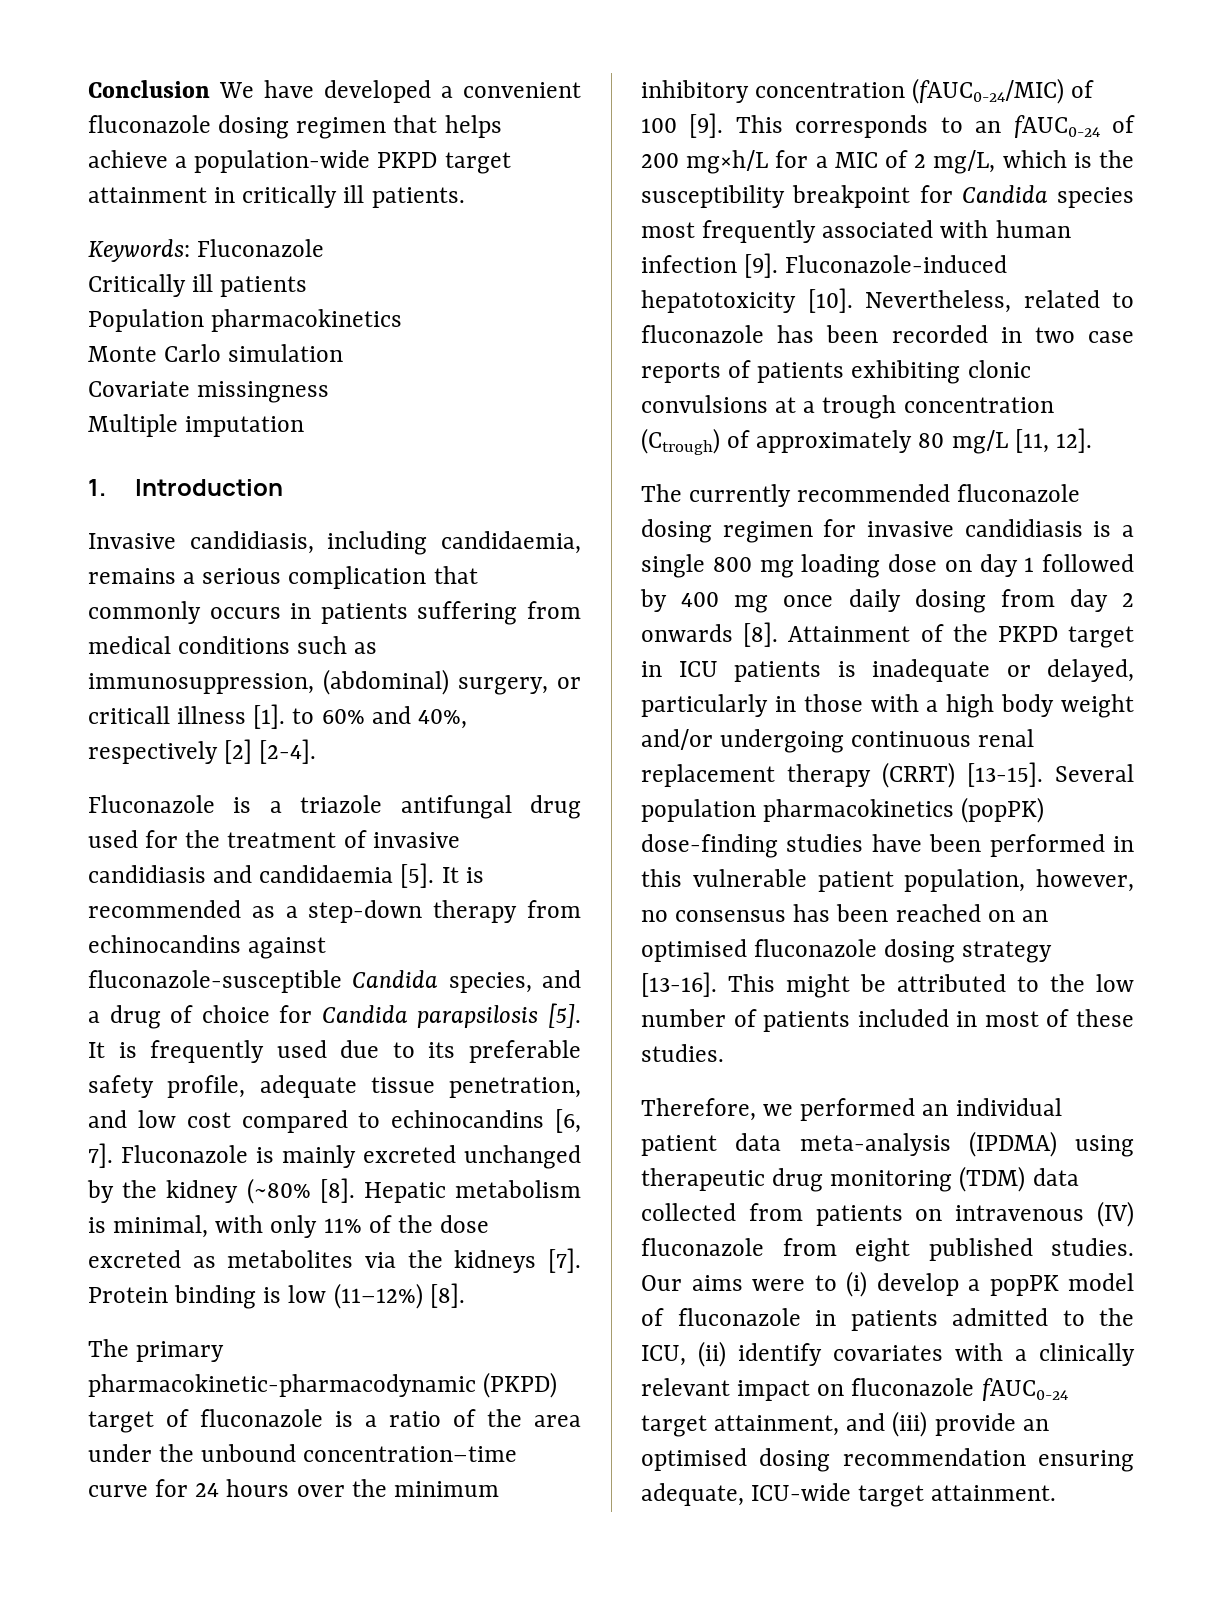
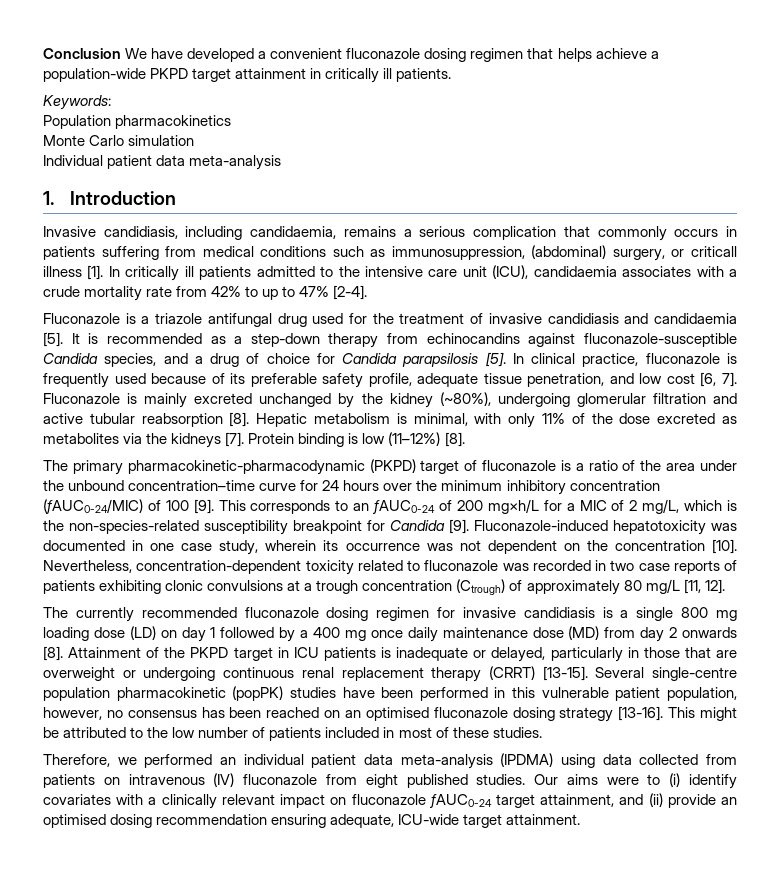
- Keywords: Fluconazole
- Critically ill patients
+ Keywords:
- Covariate missingness
- Multiple imputation
+ Individual patient data meta-analysis
- Invasive candidiasis, including candidaemia, remains a serious complication that commonly occurs in patients suffering from medical conditions such as immunosuppression, (abdominal) surgery, or criticall illness [1]. to 60% and 40%, respectively [2] [2-4].
+ Invasive candidiasis, including candidaemia, remains a serious complication that commonly occurs in patients suffering from medical conditions such as immunosuppression, (abdominal) surgery, or criticall illness [1]. In critically ill patients admitted to the intensive care unit (ICU), candidaemia associates with a crude mortality rate from 42% to up to 47% [2-4].
- It is frequently used due to its preferable safety profile, adequate tissue penetration, and low cost compared to echinocandins [6, 7].
+ In clinical practice, fluconazole is frequently used because of its preferable safety profile, adequate tissue penetration, and low cost [6, 7].
- Fluconazole is mainly excreted unchanged by the kidney (~80% [8].
+ Fluconazole is mainly excreted unchanged by the kidney (~80%), undergoing glomerular filtration and active tubular reabsorption [8].
- This corresponds to an fAUC0-24 of 200 mg×h/L for a MIC of 2 mg/L, which is the susceptibility breakpoint for Candida species most frequently associated with human infection [9]. Fluconazole-induced hepatotoxicity [10]. Nevertheless, related to fluconazole has been recorded in two case reports of patients exhibiting clonic convulsions at a trough concentration (Ctrough) of approximately 80 mg/L [11, 12].
+ This corresponds to an fAUC0-24 of 200 mg×h/L for a MIC of 2 mg/L, which is the non-species-related susceptibility breakpoint for Candida [9]. Fluconazole-induced hepatotoxicity was documented in one case study, wherein its occurrence was not dependent on the concentration [10]. Nevertheless, concentration-dependent toxicity related to fluconazole was recorded in two case reports of patients exhibiting clonic convulsions at a trough concentration (Ctrough) of approximately 80 mg/L [11, 12].
- The currently recommended fluconazole dosing regimen for invasive candidiasis is a single 800 mg loading dose on day 1 followed by 400 mg once daily dosing from day 2 onwards [8].
+ The currently recommended fluconazole dosing regimen for invasive candidiasis is a single 800 mg loading dose (LD) on day 1 followed by a 400 mg once daily maintenance dose (MD) from day 2 onwards [8].
- Attainment of the PKPD target in ICU patients is inadequate or delayed, particularly in those with a high body weight and/or undergoing continuous renal replacement therapy (CRRT) [13-15].
+ Attainment of the PKPD target in ICU patients is inadequate or delayed, particularly in those that are overweight or undergoing continuous renal replacement therapy (CRRT) [13-15].
- Several population pharmacokinetics (popPK) dose-finding studies have been performed in this vulnerable patient population, however, no consensus has been reached on an optimised fluconazole dosing strategy [13-16].
+ Several single-centre population pharmacokinetic (popPK) studies have been performed in this vulnerable patient population, however, no consensus has been reached on an optimised fluconazole dosing strategy [13-16].
- Therefore, we performed an individual patient data meta-analysis (IPDMA) using therapeutic drug monitoring (TDM) data collected from patients on intravenous (IV) fluconazole from eight published studies.
+ Therefore, we performed an individual patient data meta-analysis (IPDMA) using data collected from patients on intravenous (IV) fluconazole from eight published studies.
- Our aims were to (i) develop a popPK model of fluconazole in patients admitted to the ICU, (ii) identify covariates with a clinically relevant impact on fluconazole fAUC0-24 target attainment, and (iii) provide an optimised dosing recommendation ensuring adequate, ICU-wide target attainment.
+ Our aims were to (i) identify covariates with a clinically relevant impact on fluconazole fAUC0-24 target attainment, and (ii) provide an optimised dosing recommendation ensuring adequate, ICU-wide target attainment.

